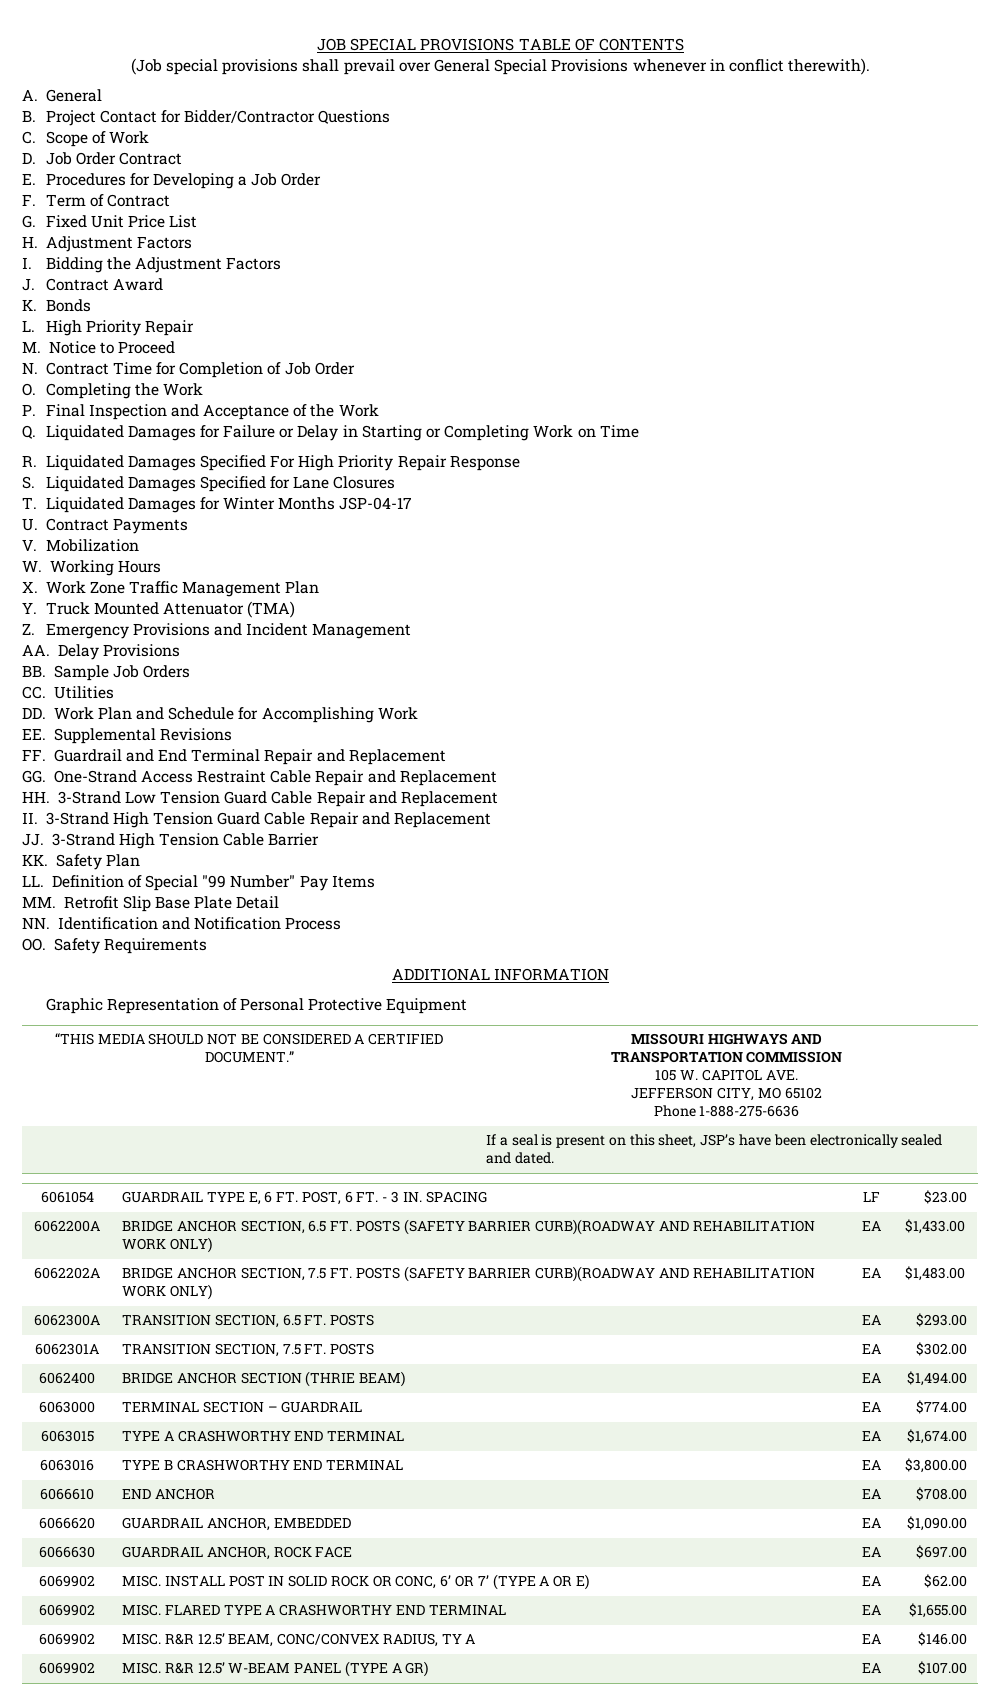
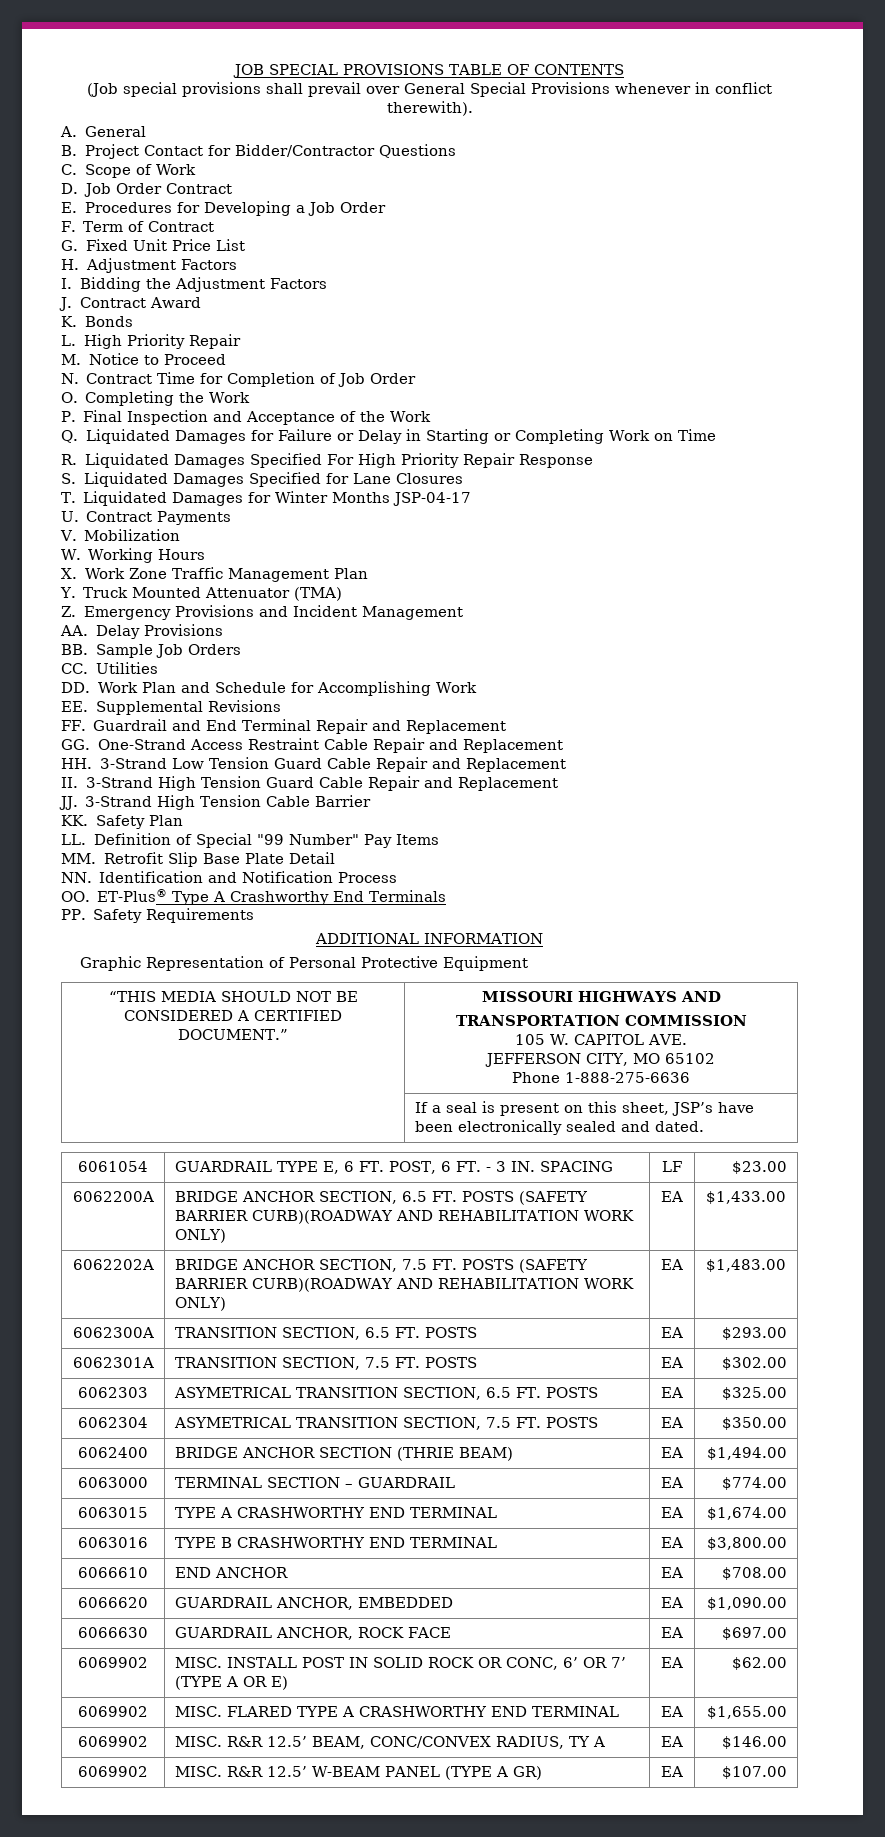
- OO. Safety Requirements
+ OO. ET-Plus® Type A Crashworthy End Terminals
+ PP. Safety Requirements
+ 6062303 | ASYMETRICAL TRANSITION SECTION, 6.5 FT. POSTS | EA | $325.00
+ 6062304 | ASYMETRICAL TRANSITION SECTION, 7.5 FT. POSTS | EA | $350.00

